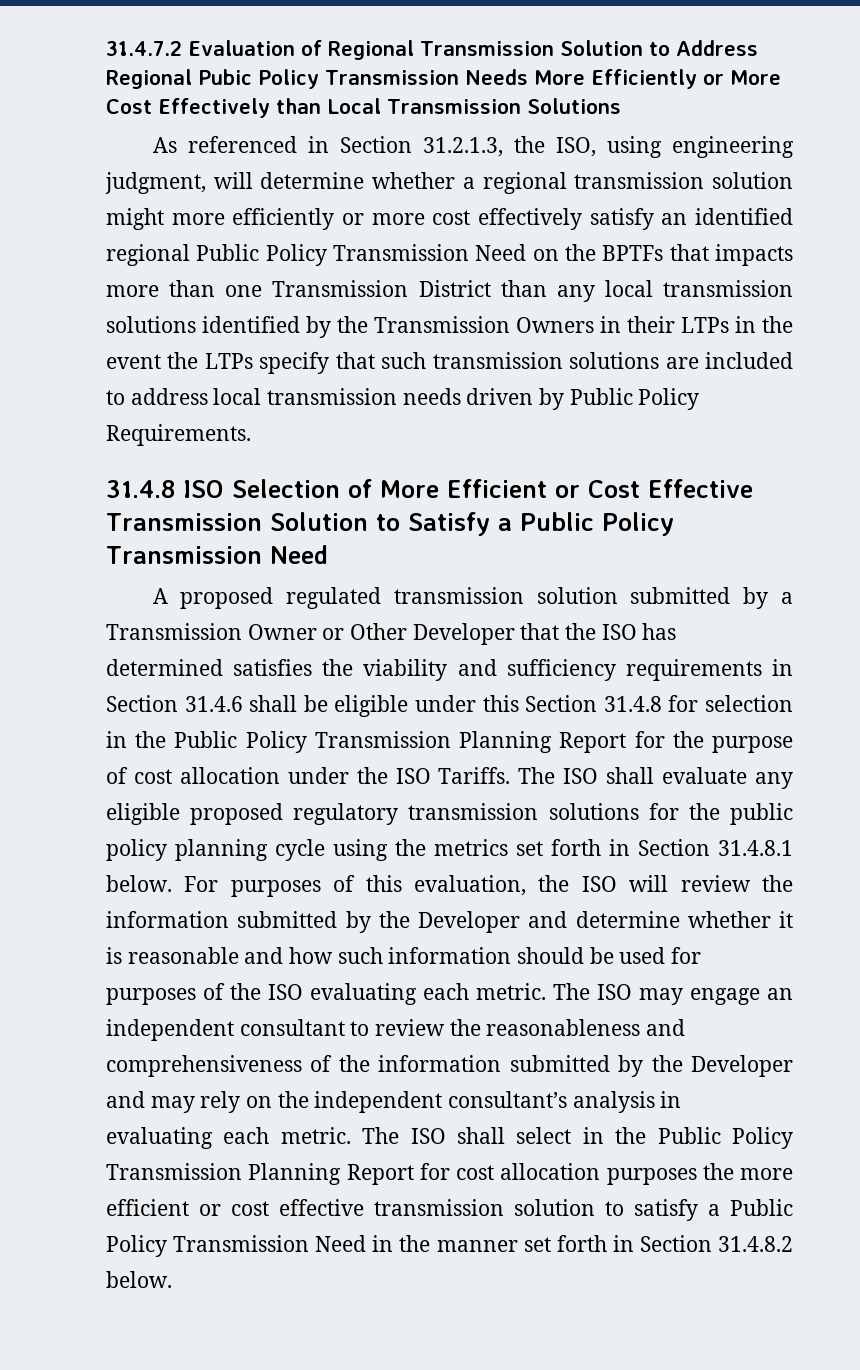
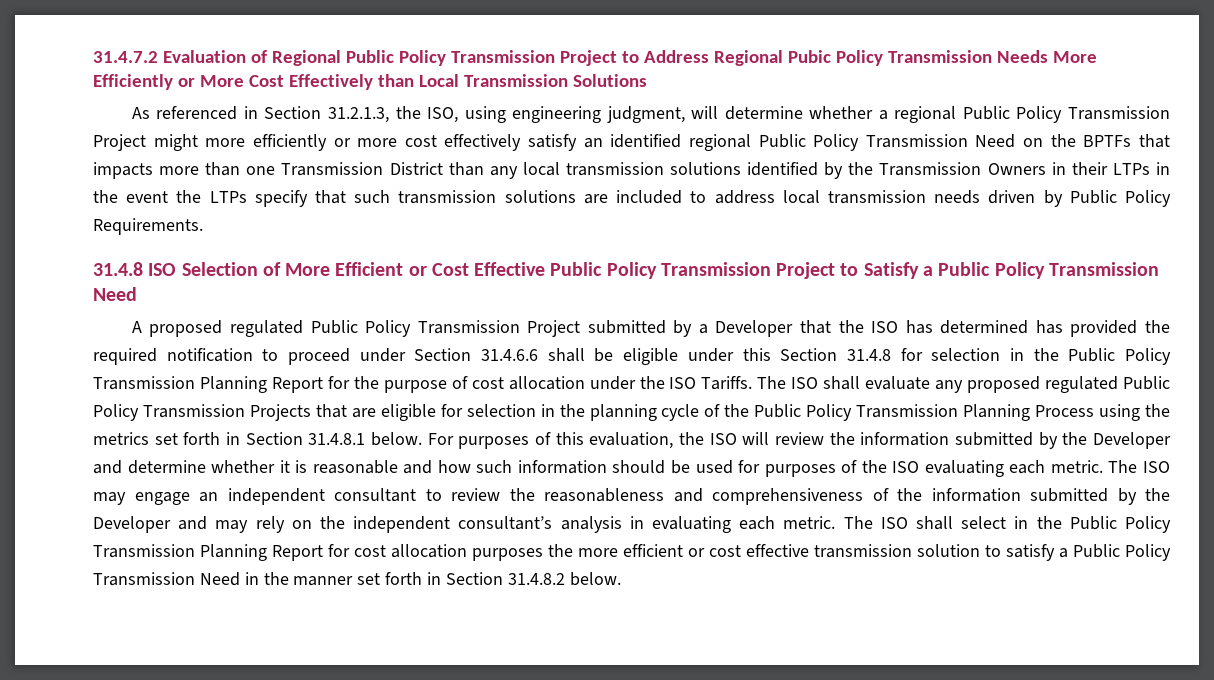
- 31.4.7.2 Evaluation of Regional Transmission Solution to Address Regional Pubic Policy Transmission Needs More Efficiently or More Cost Effectively than Local Transmission Solutions
+ 31.4.7.2 Evaluation of Regional Public Policy Transmission Project to Address Regional Pubic Policy Transmission Needs More Efficiently or More Cost Effectively than Local Transmission Solutions
- As referenced in Section 31.2.1.3, the ISO, using engineering judgment, will determine whether a regional transmission solution might more efficiently or more cost effectively satisfy an identified regional Public Policy Transmission Need on the BPTFs that impacts more than one Transmission District than any local transmission solutions identified by the Transmission Owners in their LTPs in the event the LTPs specify that such transmission solutions are included to address local transmission needs driven by Public Policy Requirements.
+ As referenced in Section 31.2.1.3, the ISO, using engineering judgment, will determine whether a regional Public Policy Transmission Project might more efficiently or more cost effectively satisfy an identified regional Public Policy Transmission Need on the BPTFs that impacts more than one Transmission District than any local transmission solutions identified by the Transmission Owners in their LTPs in the event the LTPs specify that such transmission solutions are included to address local transmission needs driven by Public Policy Requirements.
- 31.4.8 ISO Selection of More Efficient or Cost Effective Transmission Solution to Satisfy a Public Policy Transmission Need
+ 31.4.8 ISO Selection of More Efficient or Cost Effective Public Policy Transmission Project to Satisfy a Public Policy Transmission Need
- A proposed regulated transmission solution submitted by a Transmission Owner or Other Developer that the ISO has determined satisfies the viability and sufficiency requirements in Section 31.4.6 shall be eligible under this Section 31.4.8 for selection in the Public Policy Transmission Planning Report for the purpose of cost allocation under the ISO Tariffs.
+ A proposed regulated Public Policy Transmission Project submitted by a Developer that the ISO has determined has provided the required notification to proceed under Section 31.4.6.6 shall be eligible under this Section 31.4.8 for selection in the Public Policy Transmission Planning Report for the purpose of cost allocation under the ISO Tariffs.
- The ISO shall evaluate any eligible proposed regulatory transmission solutions for the public policy planning cycle using the metrics set forth in Section 31.4.8.1 below.
+ The ISO shall evaluate any proposed regulated Public Policy Transmission Projects that are eligible for selection in the planning cycle of the Public Policy Transmission Planning Process using the metrics set forth in Section 31.4.8.1 below.

